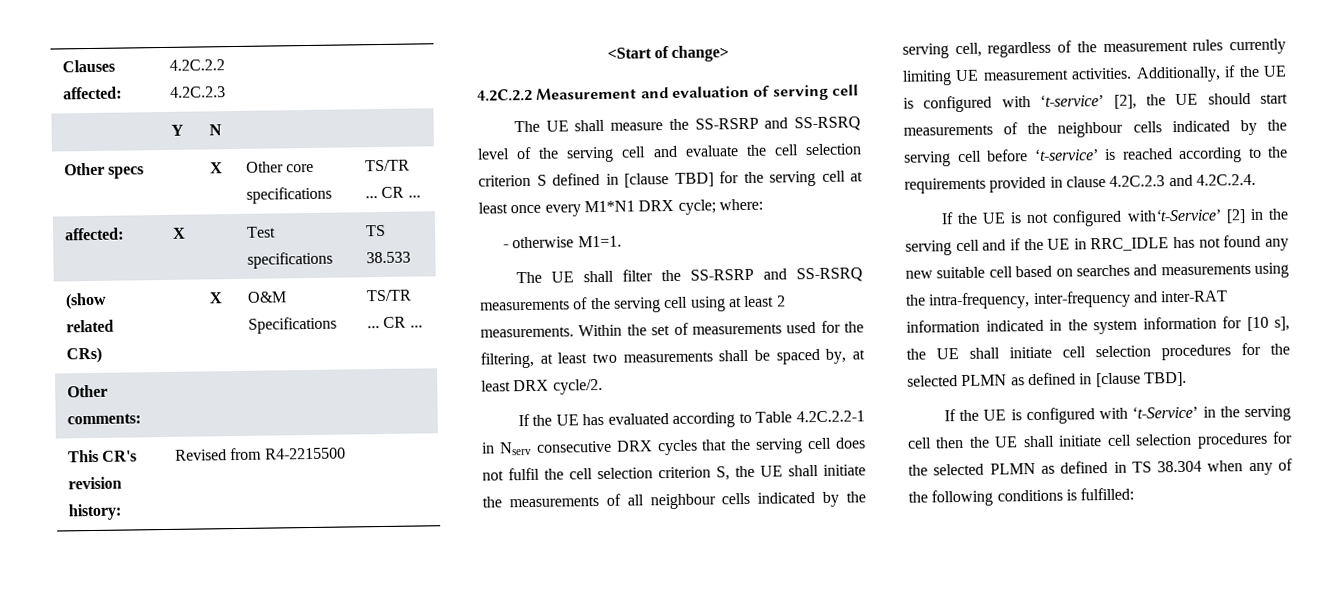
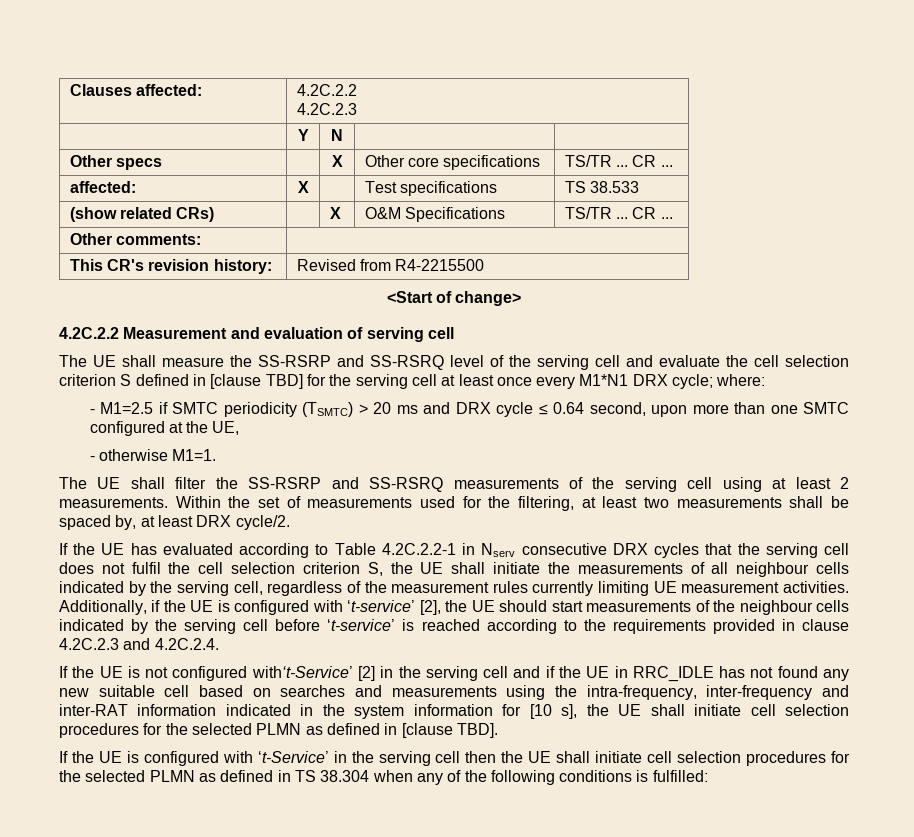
+ - M1=2.5 if SMTC periodicity (TSMTC) > 20 ms and DRX cycle ≤ 0.64 second, upon more than one SMTC configured at the UE,

